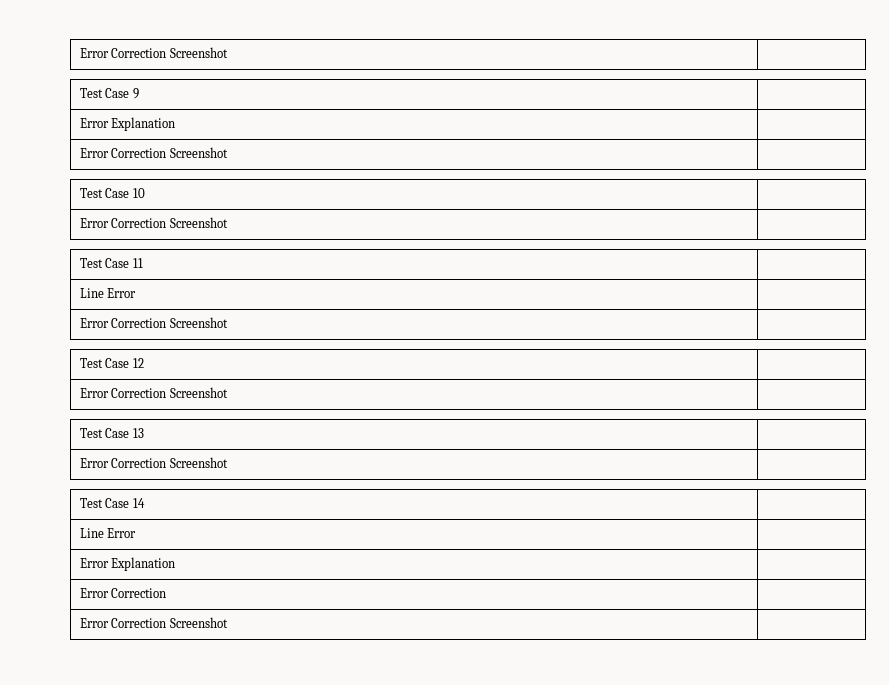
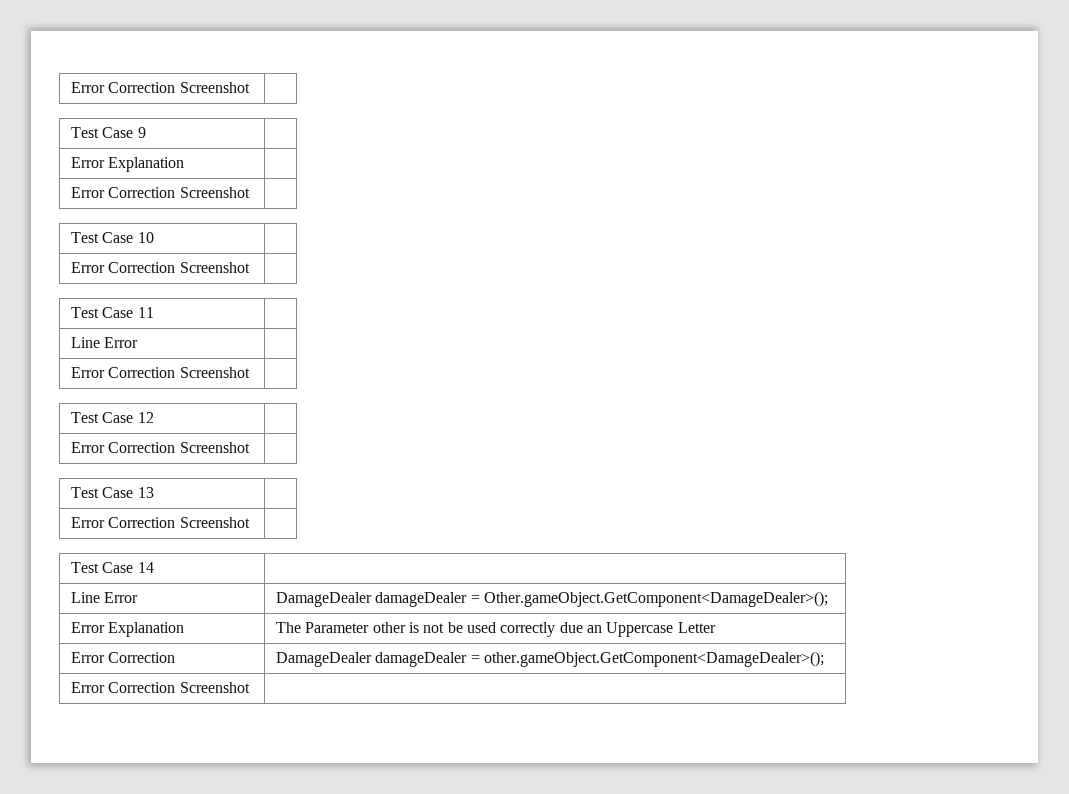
  Test Case 14 |
- Line Error |
- Error Explanation |
- Error Correction |
+ Line Error | DamageDealer damageDealer = Other.gameObject.GetComponent<DamageDealer>();
+ Error Explanation | The Parameter other is not be used correctly due an Uppercase Letter
+ Error Correction | DamageDealer damageDealer = other.gameObject.GetComponent<DamageDealer>();

